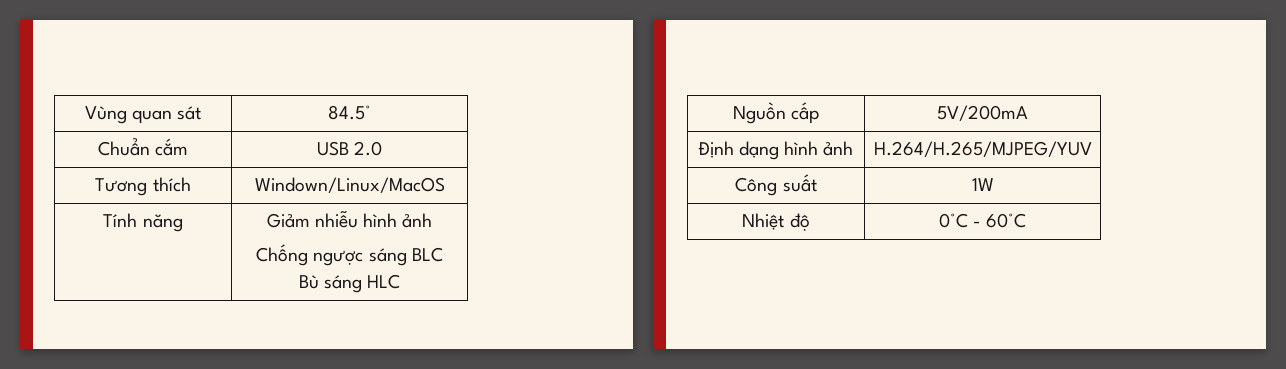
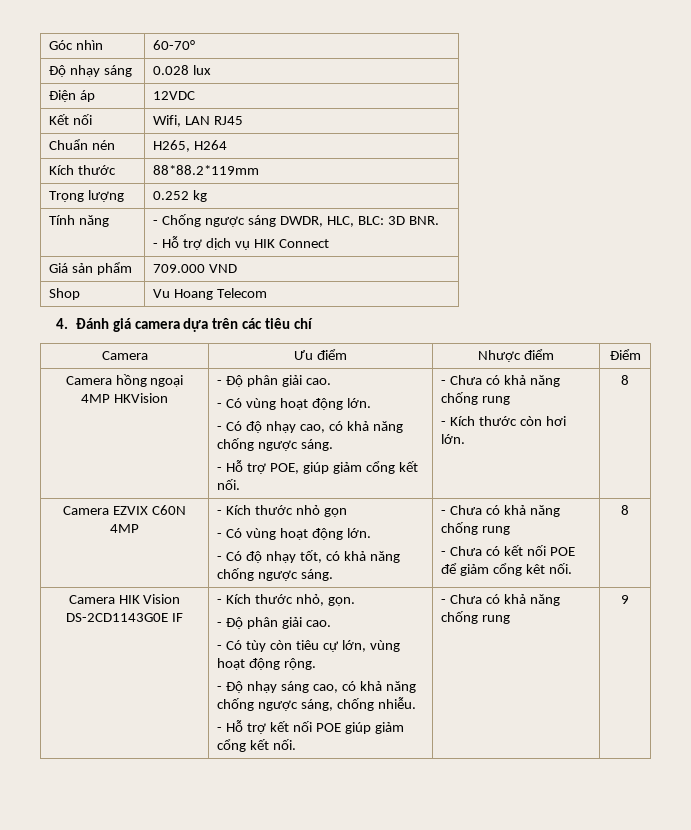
- Vùng quan sát | 84.5°
- Chuẩn cắm | USB 2.0
- Tương thích | Windown/Linux/MacOS
- Tính năng | Giảm nhiễu hình ảnh
- Chống ngược sáng BLC
- Bù sáng HLC
- Nguồn cấp | 5V/200mA
- Định dạng hình ảnh | H.264/H.265/MJPEG/YUV
- Công suất | 1W
- Nhiệt độ | 0°C - 60°C
+ Góc nhìn | 60-70°
+ Độ nhạy sáng | 0.028 lux
+ Điện áp | 12VDC
+ Kết nối | Wifi, LAN RJ45
+ Chuẩn nén | H265, H264
+ Kích thước | 88*88.2*119mm
+ Trọng lượng | 0.252 kg
+ Tính năng | - Chống ngược sáng DWDR, HLC, BLC: 3D BNR.
+ - Hỗ trợ dịch vụ HIK Connect
+ Giá sản phẩm | 709.000 VND
+ Shop | Vu Hoang Telecom
+ 4. Đánh giá camera dựa trên các tiêu chí
+ Camera | Ưu điểm | Nhược điểm | Điểm
+ Camera hồng ngoại 4MP HKVision | - Độ phân giải cao.
+ - Có vùng hoạt động lớn.
+ - Có độ nhạy cao, có khả năng chống ngược sáng.
+ - Hỗ trợ POE, giúp giảm cổng kết nối. | - Chưa có khả năng chống rung
+ - Kích thước còn hơi lớn. | 8
+ Camera EZVIX C60N 4MP | - Kích thước nhỏ gọn
+ - Có vùng hoạt động lớn.
+ - Có độ nhạy tốt, có khả năng chống ngược sáng. | - Chưa có khả năng chống rung
+ - Chưa có kết nối POE để giảm cổng kêt nối. | 8
+ Camera HIK Vision DS-2CD1143G0E IF | - Kích thước nhỏ, gọn.
+ - Độ phân giải cao.
+ - Có tùy còn tiêu cự lớn, vùng hoạt động rộng.
+ - Độ nhạy sáng cao, có khả năng chống ngược sáng, chống nhiễu.
+ - Hỗ trợ kết nối POE giúp giảm cổng kết nối. | - Chưa có khả năng chống rung | 9

